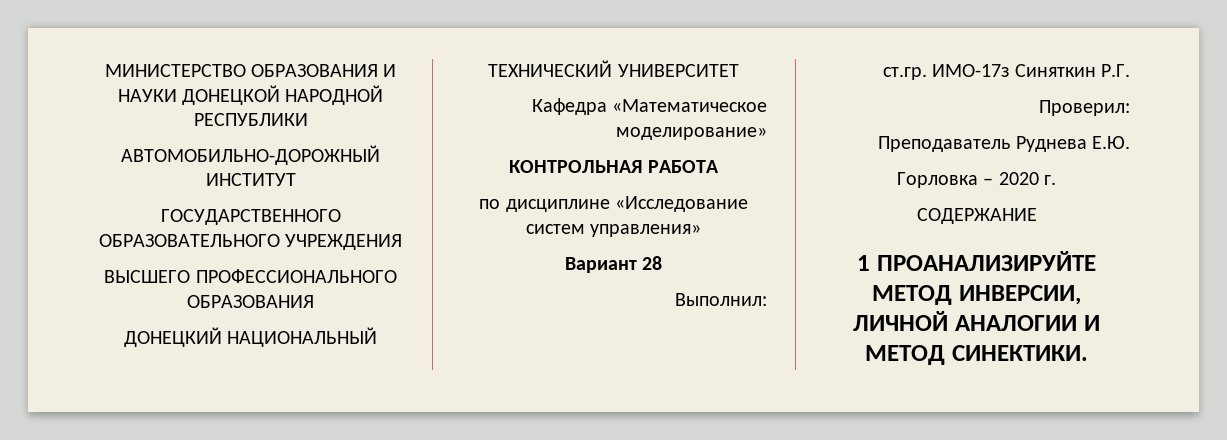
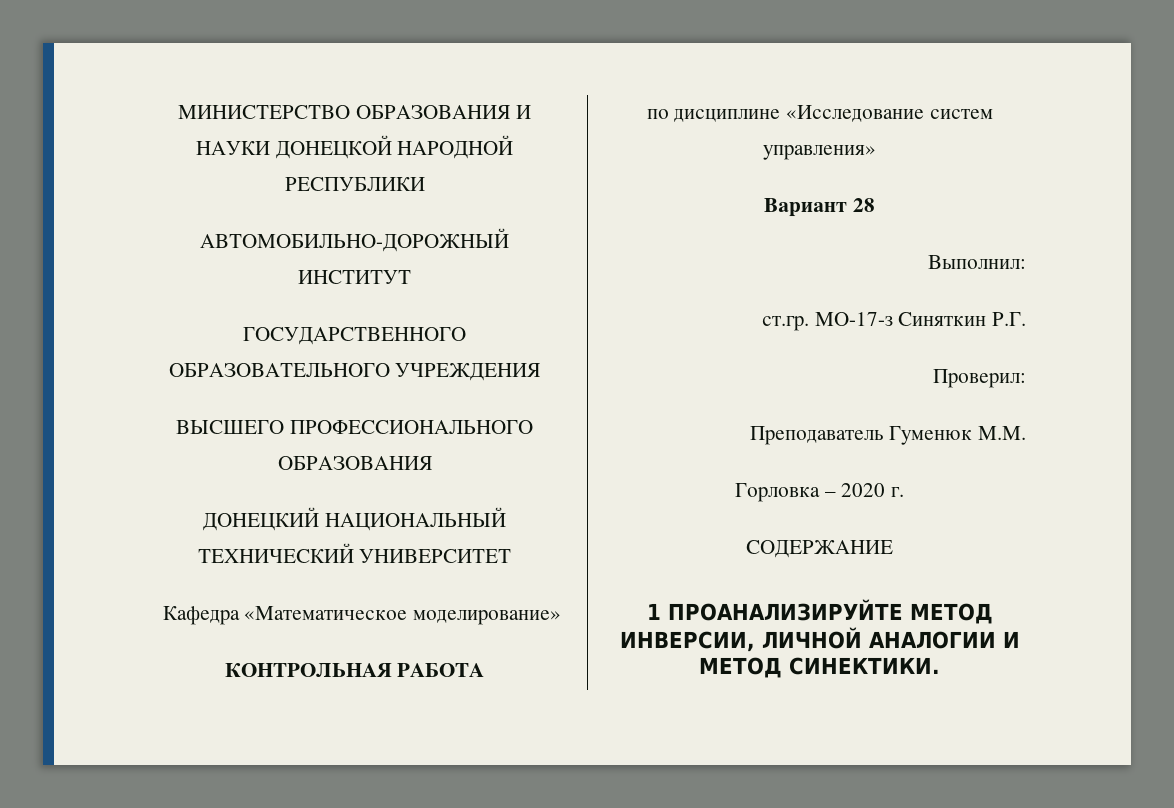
- ст.гр. ИМО-17з Синяткин Р.Г.
+ ст.гр. МО-17-з Синяткин Р.Г.
- Преподаватель Руднева Е.Ю.
+ Преподаватель Гуменюк М.М.

